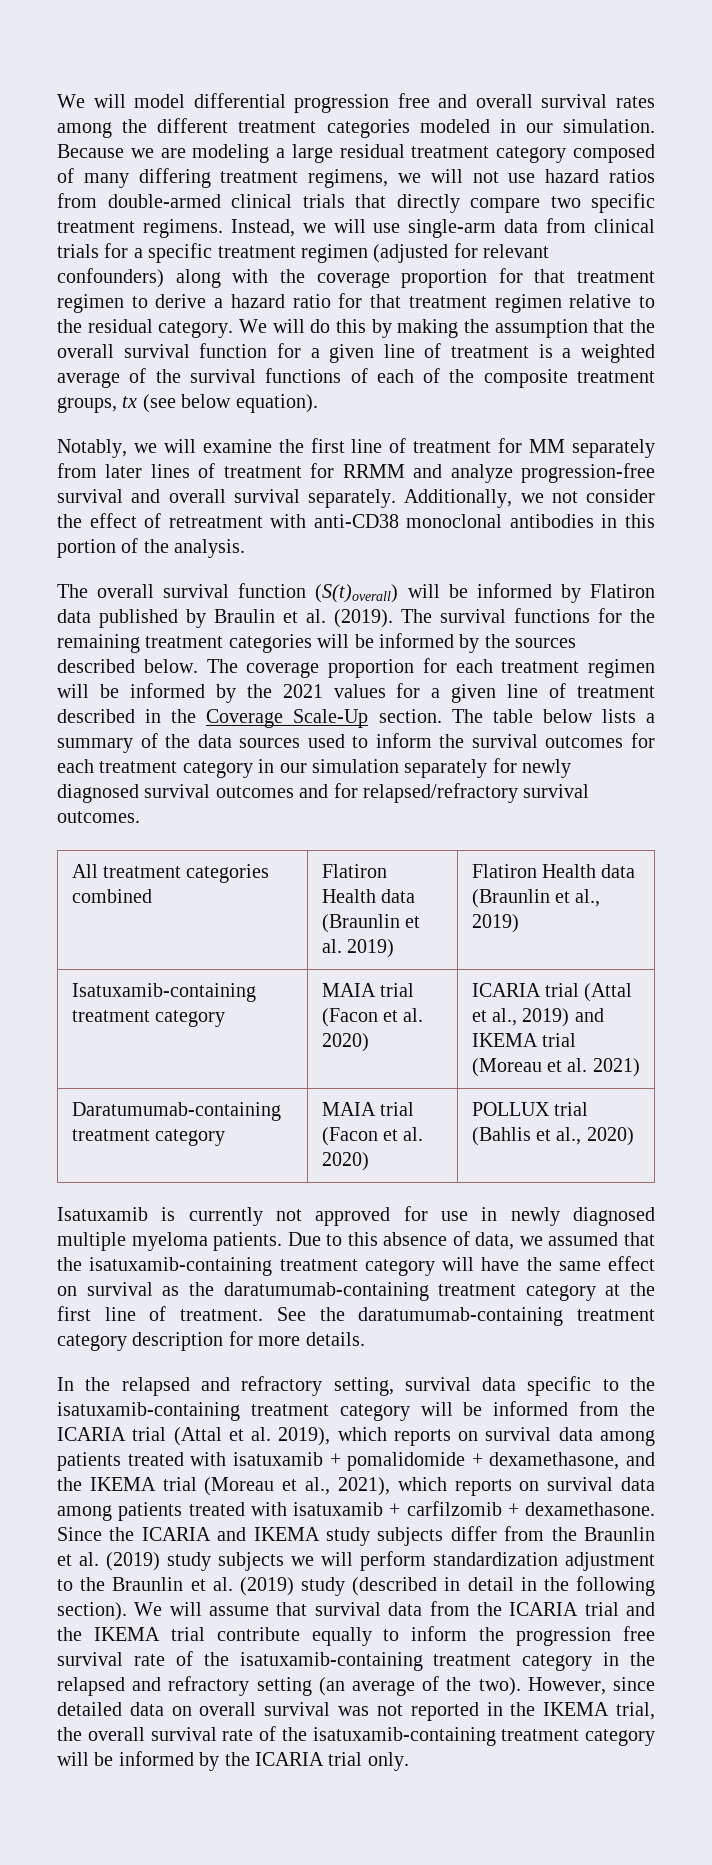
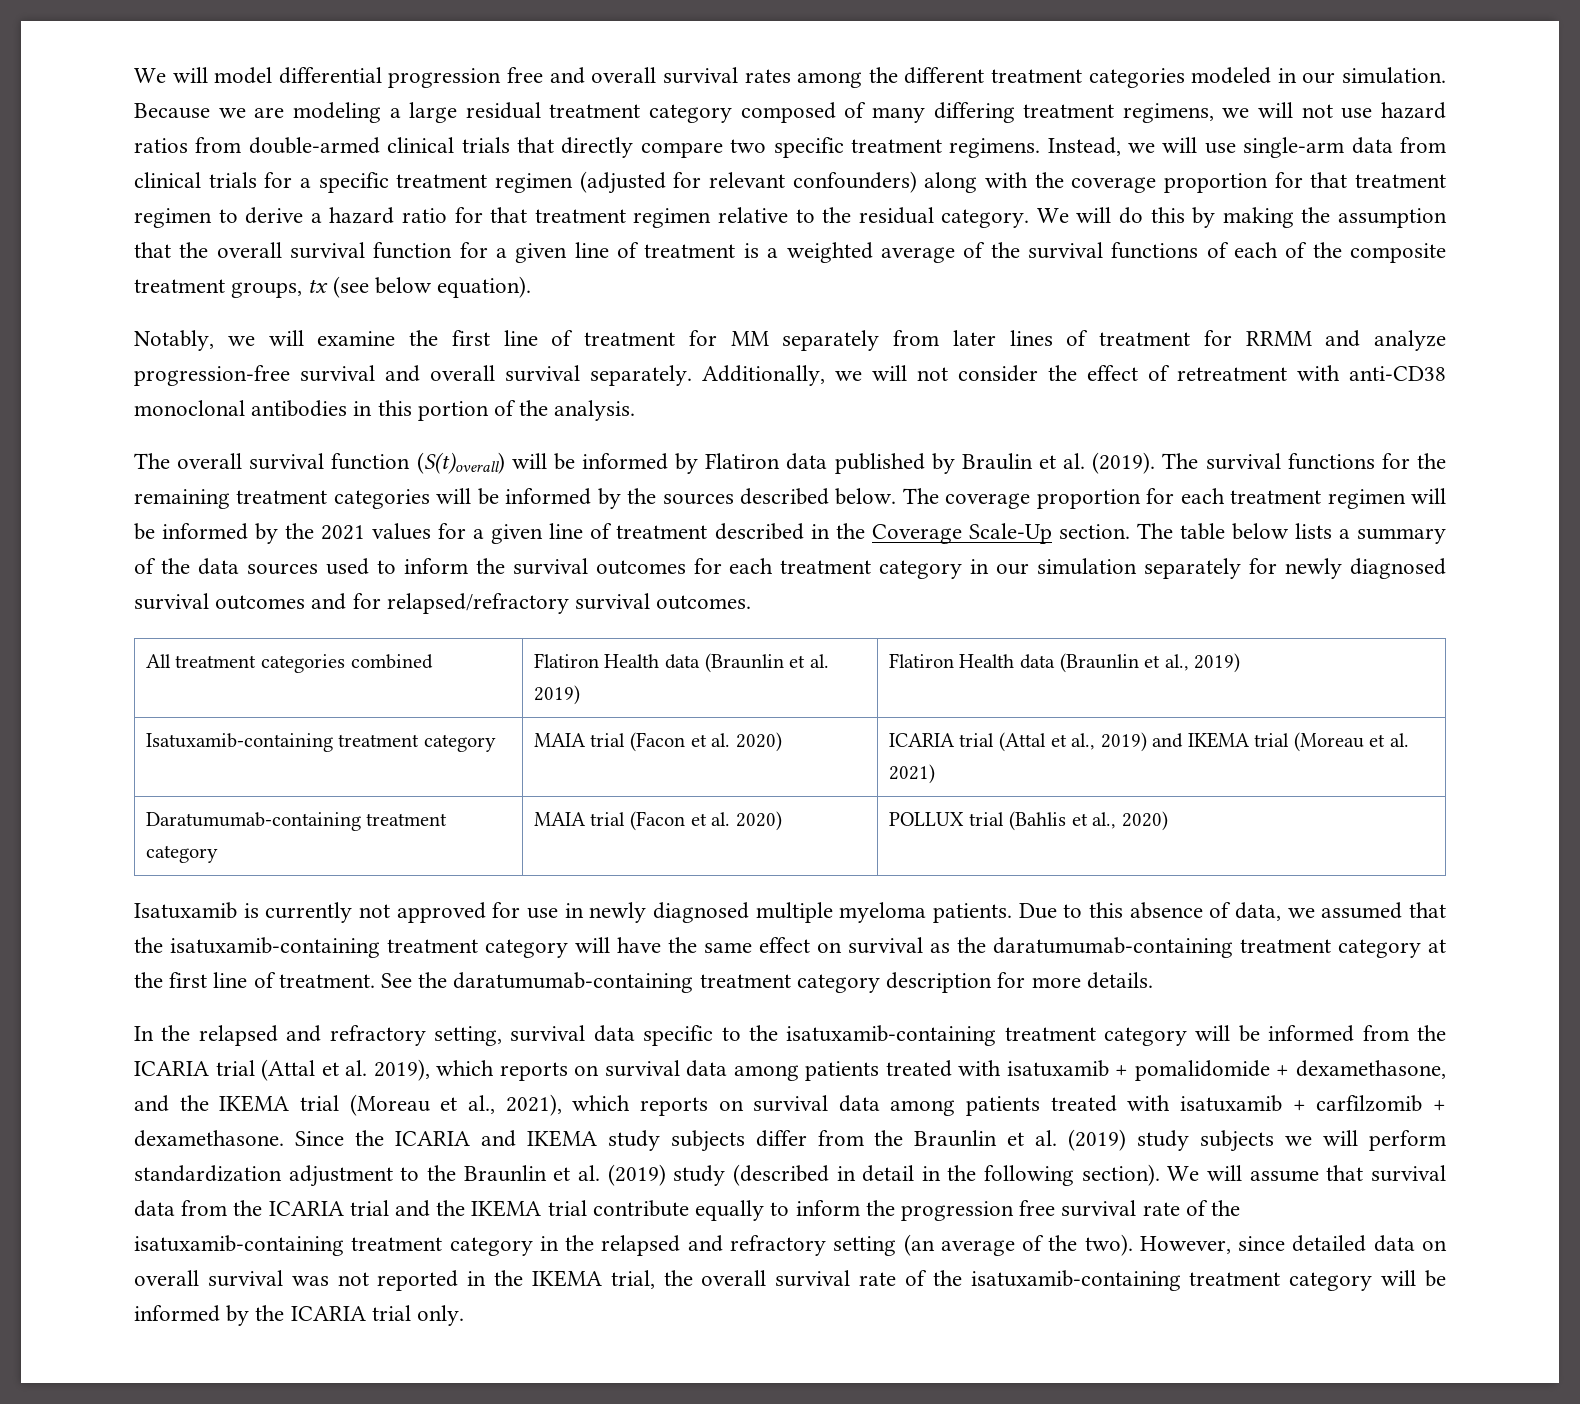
- Additionally, we not consider the effect of retreatment with anti-CD38 monoclonal antibodies in this portion of the analysis.
+ Additionally, we will not consider the effect of retreatment with anti-CD38 monoclonal antibodies in this portion of the analysis.

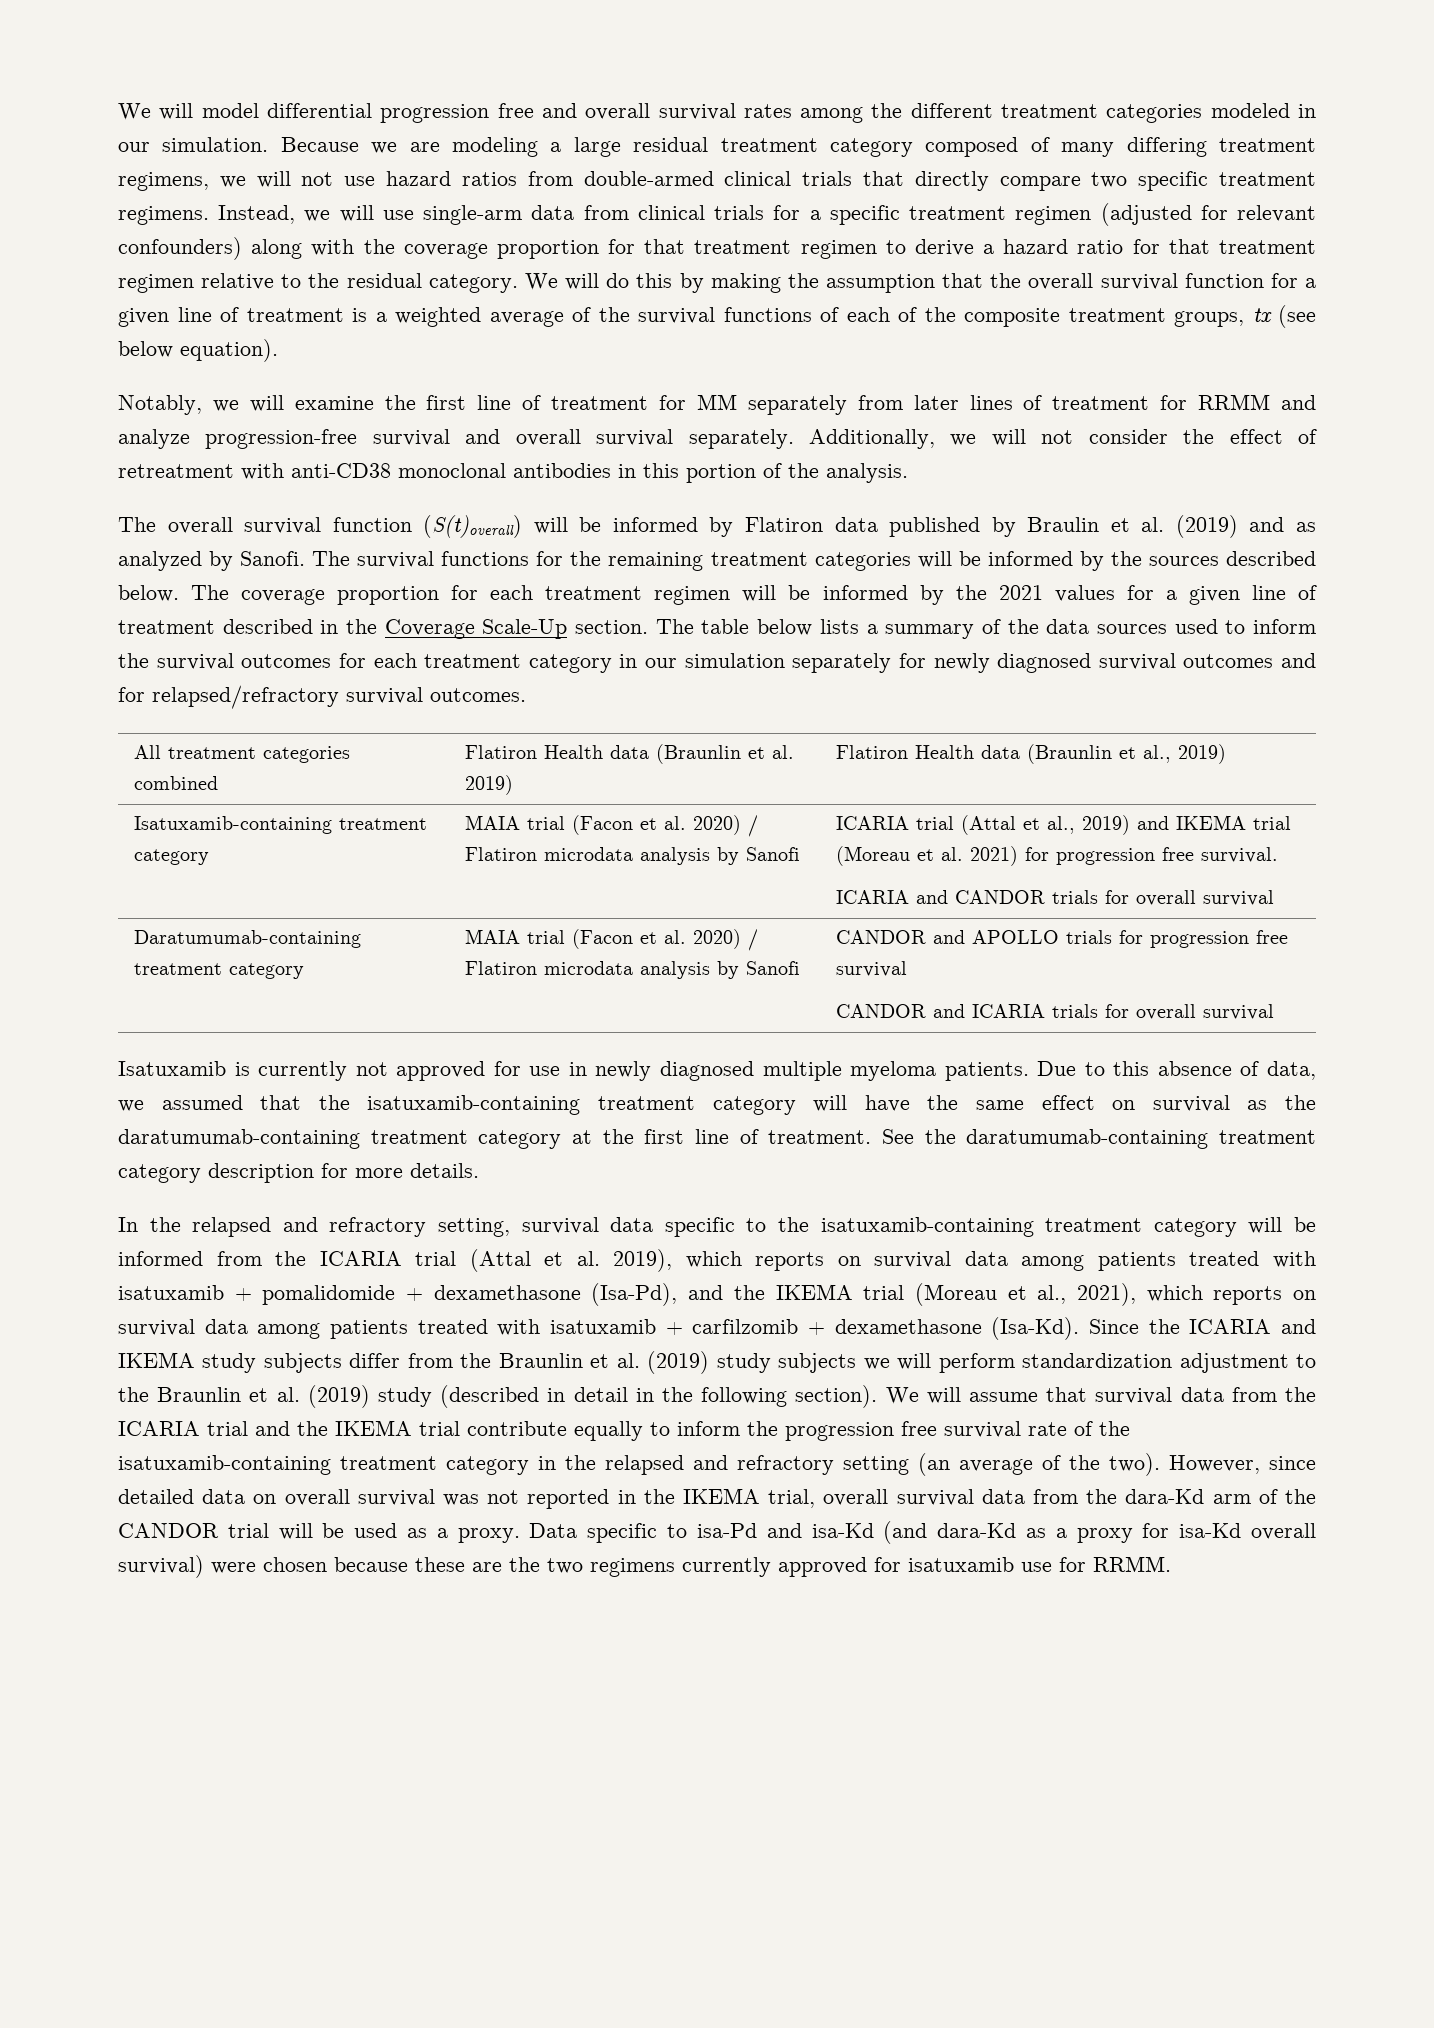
- The overall survival function (S(t)overall) will be informed by Flatiron data published by Braulin et al. (2019).
+ The overall survival function (S(t)overall) will be informed by Flatiron data published by Braulin et al. (2019) and as analyzed by Sanofi.
- Isatuxamib-containing treatment category | MAIA trial (Facon et al. 2020) | ICARIA trial (Attal et al., 2019) and IKEMA trial (Moreau et al. 2021)
+ Isatuxamib-containing treatment category | MAIA trial (Facon et al. 2020) / Flatiron microdata analysis by Sanofi | ICARIA trial (Attal et al., 2019) and IKEMA trial (Moreau et al. 2021) for progression free survival.
+ ICARIA and CANDOR trials for overall survival
- Daratumumab-containing treatment category | MAIA trial (Facon et al. 2020) | POLLUX trial (Bahlis et al., 2020)
+ Daratumumab-containing treatment category | MAIA trial (Facon et al. 2020) / Flatiron microdata analysis by Sanofi | CANDOR and APOLLO trials for progression free survival
+ CANDOR and ICARIA trials for overall survival
- In the relapsed and refractory setting, survival data specific to the isatuxamib-containing treatment category will be informed from the ICARIA trial (Attal et al. 2019), which reports on survival data among patients treated with isatuxamib + pomalidomide + dexamethasone, and the IKEMA trial (Moreau et al., 2021), which reports on survival data among patients treated with isatuxamib + carfilzomib + dexamethasone.
+ In the relapsed and refractory setting, survival data specific to the isatuxamib-containing treatment category will be informed from the ICARIA trial (Attal et al. 2019), which reports on survival data among patients treated with isatuxamib + pomalidomide + dexamethasone (Isa-Pd), and the IKEMA trial (Moreau et al., 2021), which reports on survival data among patients treated with isatuxamib + carfilzomib + dexamethasone (Isa-Kd).
- However, since detailed data on overall survival was not reported in the IKEMA trial, the overall survival rate of the isatuxamib-containing treatment category will be informed by the ICARIA trial only.
+ However, since detailed data on overall survival was not reported in the IKEMA trial, overall survival data from the dara-Kd arm of the CANDOR trial will be used as a proxy. Data specific to isa-Pd and isa-Kd (and dara-Kd as a proxy for isa-Kd overall survival) were chosen because these are the two regimens currently approved for isatuxamib use for RRMM.

